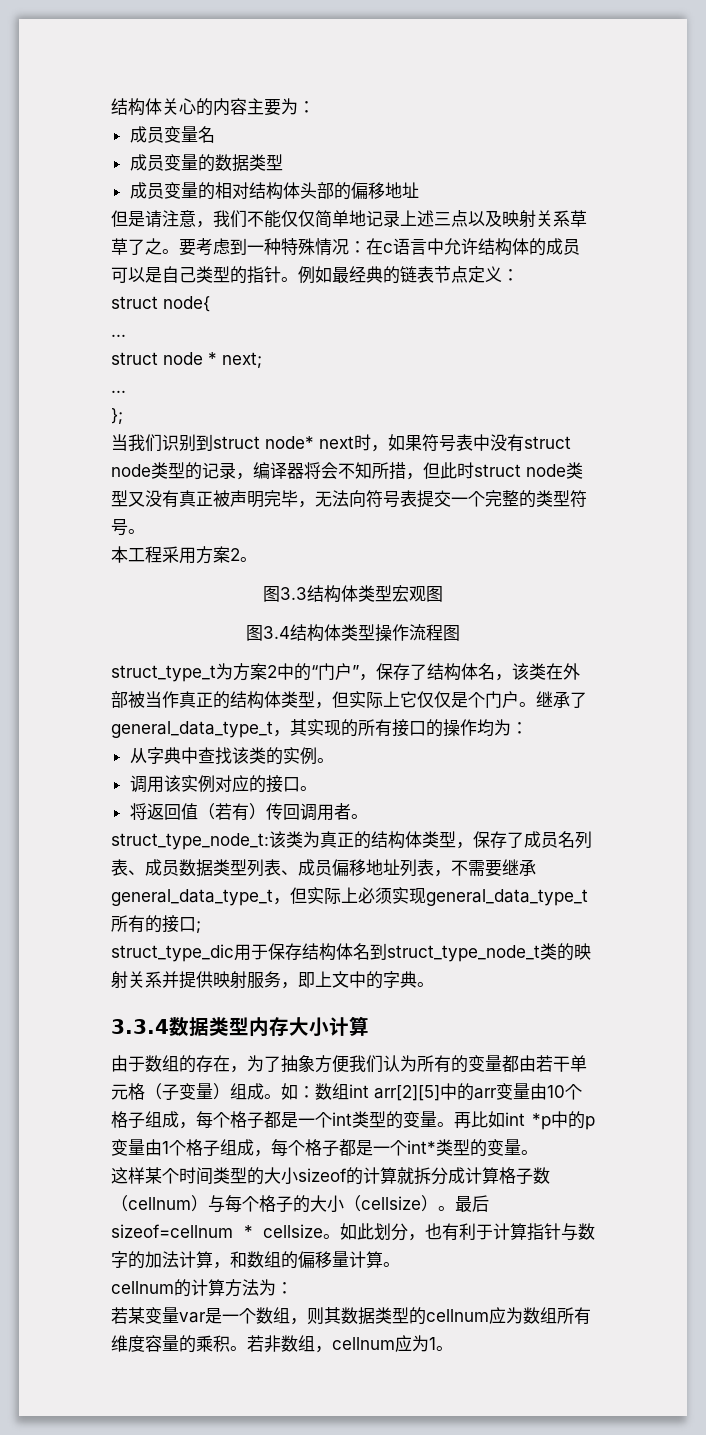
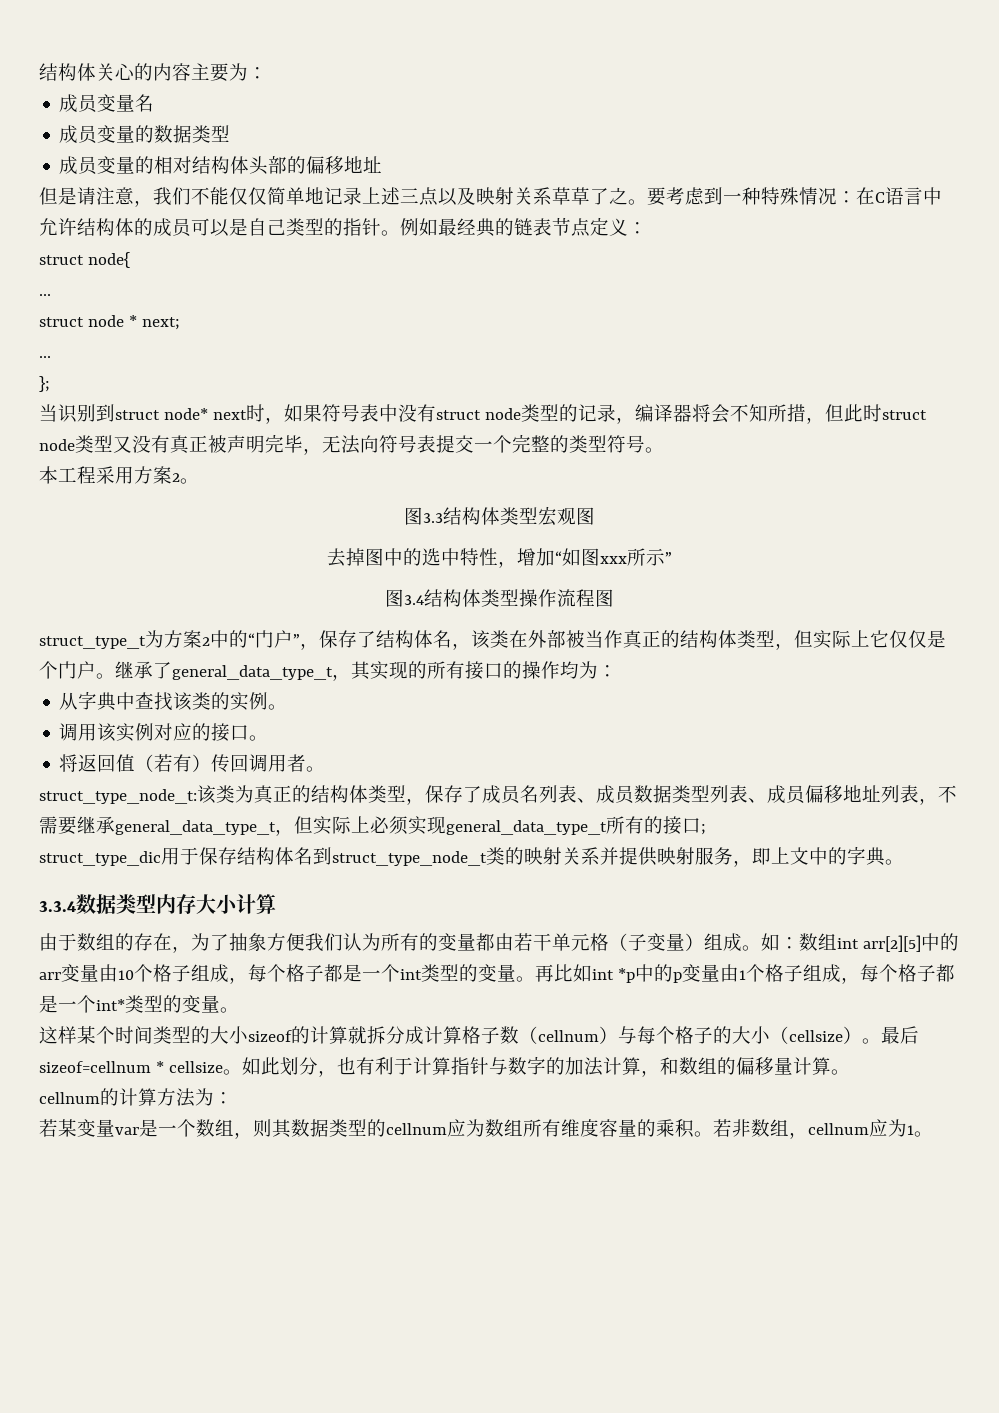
- 要考虑到一种特殊情况：在c语言中允许结构体的成员可以是自己类型的指针。
+ 要考虑到一种特殊情况：在C语言中允许结构体的成员可以是自己类型的指针。
- 当我们识别到struct node* next时，如果符号表中没有struct node类型的记录，编译器将会不知所措，但此时struct node类型又没有真正被声明完毕，无法向符号表提交一个完整的类型符号。
+ 当识别到struct node* next时，如果符号表中没有struct node类型的记录，编译器将会不知所措，但此时struct node类型又没有真正被声明完毕，无法向符号表提交一个完整的类型符号。
+ 去掉图中的选中特性，增加“如图xxx所示”

